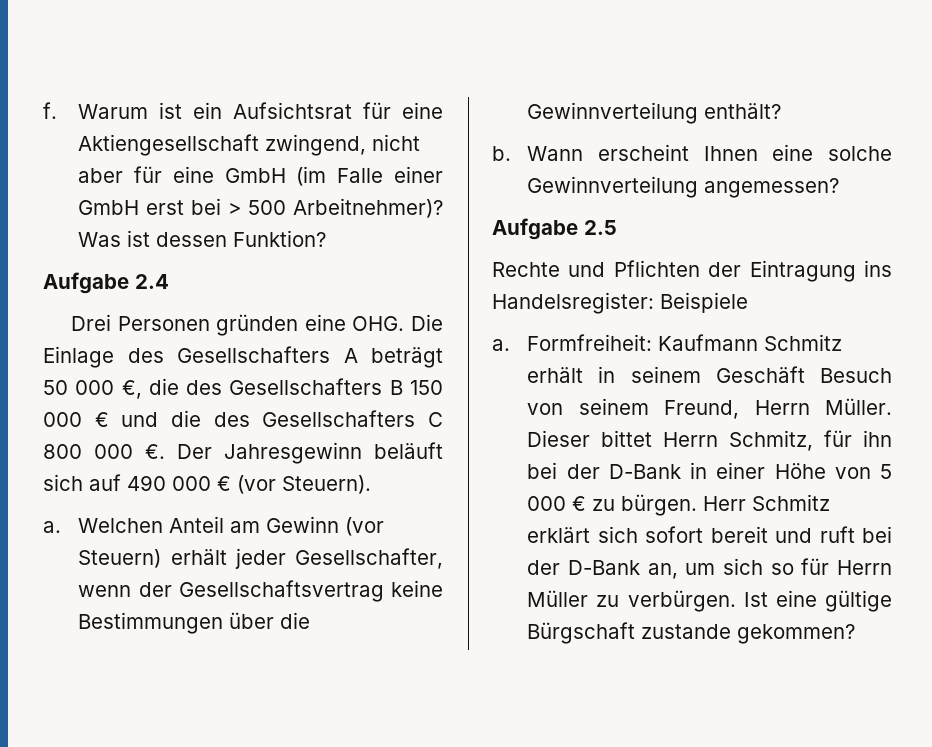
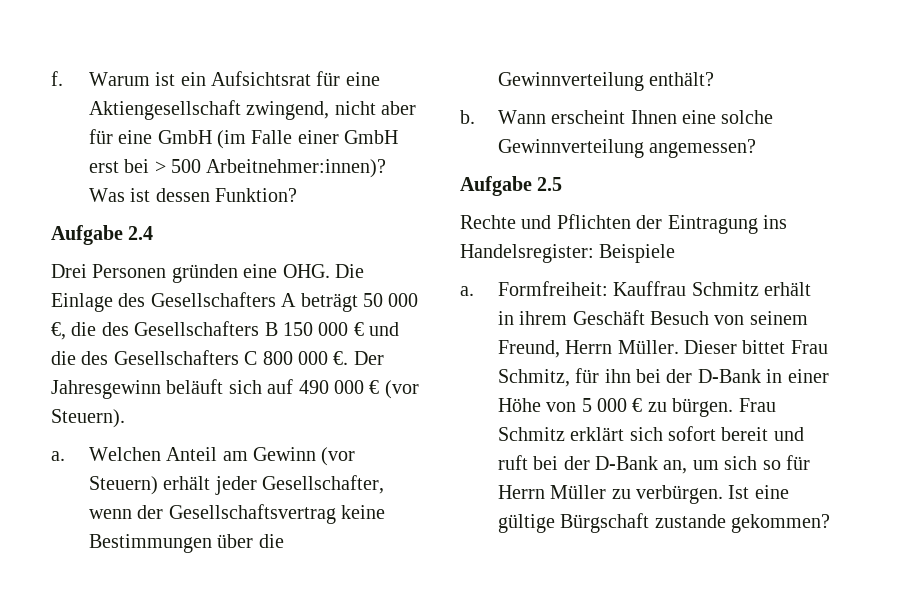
- Warum ist ein Aufsichtsrat für eine Aktiengesellschaft zwingend, nicht aber für eine GmbH (im Falle einer GmbH erst bei > 500 Arbeitnehmer)?
+ Warum ist ein Aufsichtsrat für eine Aktiengesellschaft zwingend, nicht aber für eine GmbH (im Falle einer GmbH erst bei > 500 Arbeitnehmer:innen)?
- Formfreiheit: Kaufmann Schmitz erhält in seinem Geschäft Besuch von seinem Freund, Herrn Müller.
+ Formfreiheit: Kauffrau Schmitz erhält in ihrem Geschäft Besuch von seinem Freund, Herrn Müller.
- Dieser bittet Herrn Schmitz, für ihn bei der D-Bank in einer Höhe von 5 000 € zu bürgen.
+ Dieser bittet Frau Schmitz, für ihn bei der D-Bank in einer Höhe von 5 000 € zu bürgen.
- Herr Schmitz erklärt sich sofort bereit und ruft bei der D-Bank an, um sich so für Herrn Müller zu verbürgen.
+ Frau Schmitz erklärt sich sofort bereit und ruft bei der D-Bank an, um sich so für Herrn Müller zu verbürgen.

